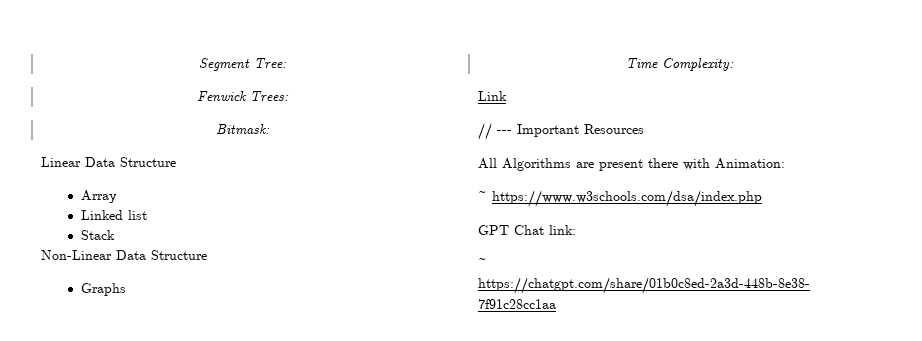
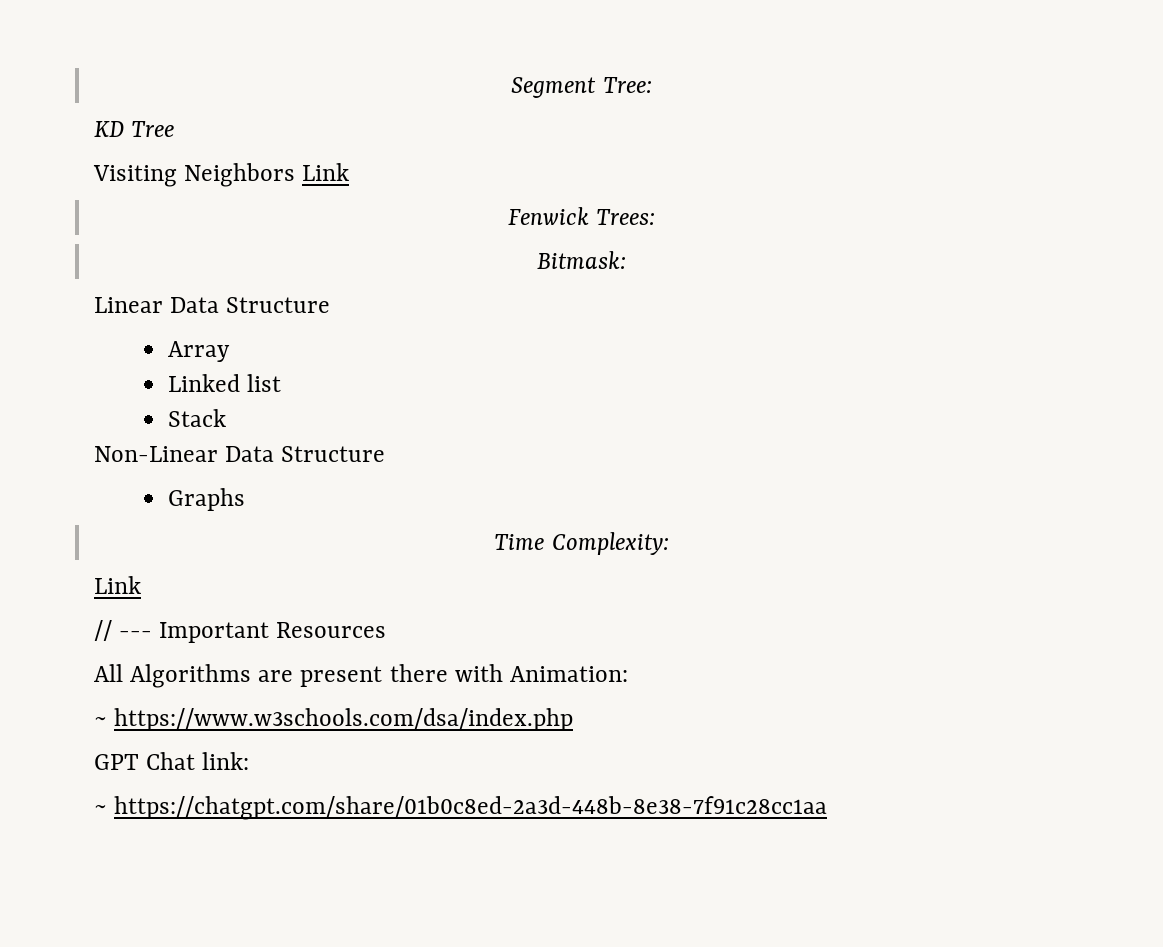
+ KD Tree
+ Visiting Neighbors Link

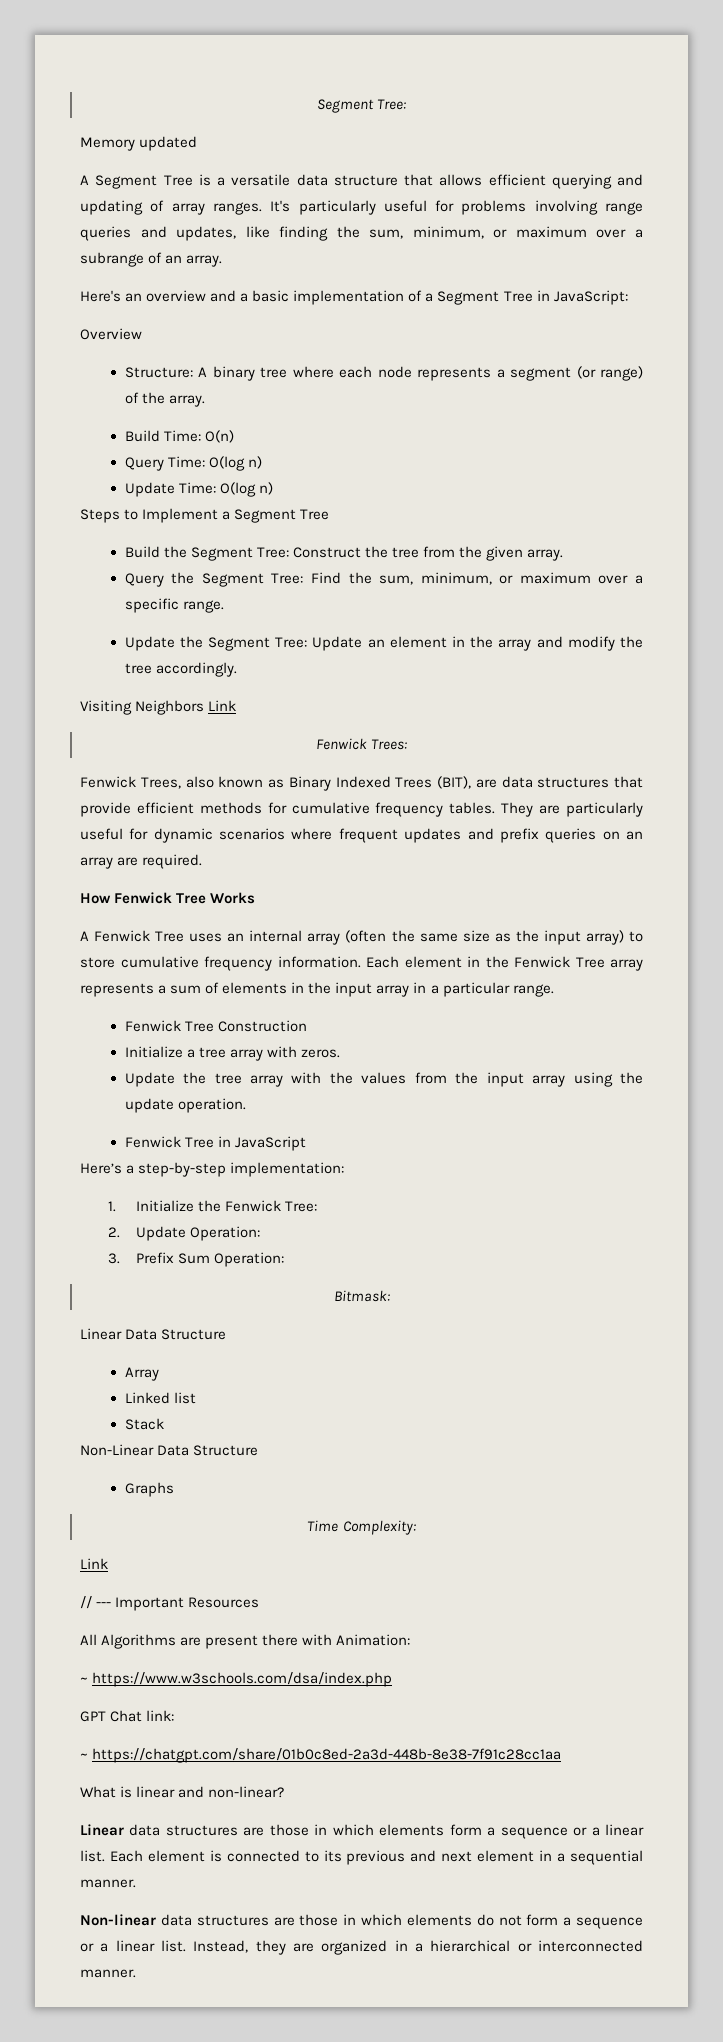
- KD Tree
+ Memory updated
+ A Segment Tree is a versatile data structure that allows efficient querying and updating of array ranges. It's particularly useful for problems involving range queries and updates, like finding the sum, minimum, or maximum over a subrange of an array.
+ Here's an overview and a basic implementation of a Segment Tree in JavaScript:
+ Overview
+ Structure: A binary tree where each node represents a segment (or range) of the array.
+ Build Time: O(n)
+ Query Time: O(log n)
+ Update Time: O(log n)
+ Steps to Implement a Segment Tree
+ Build the Segment Tree: Construct the tree from the given array.
+ Query the Segment Tree: Find the sum, minimum, or maximum over a specific range.
+ Update the Segment Tree: Update an element in the array and modify the tree accordingly.
+ Fenwick Trees, also known as Binary Indexed Trees (BIT), are data structures that provide efficient methods for cumulative frequency tables. They are particularly useful for dynamic scenarios where frequent updates and prefix queries on an array are required.
+ How Fenwick Tree Works
+ A Fenwick Tree uses an internal array (often the same size as the input array) to store cumulative frequency information. Each element in the Fenwick Tree array represents a sum of elements in the input array in a particular range.
+ Fenwick Tree Construction
+ Initialize a tree array with zeros.
+ Update the tree array with the values from the input array using the update operation.
+ Fenwick Tree in JavaScript
+ Here’s a step-by-step implementation:
+ 1. Initialize the Fenwick Tree:
+ 2. Update Operation:
+ 3. Prefix Sum Operation:
+ What is linear and non-linear?
+ Linear data structures are those in which elements form a sequence or a linear list. Each element is connected to its previous and next element in a sequential manner.
+ Non-linear data structures are those in which elements do not form a sequence or a linear list. Instead, they are organized in a hierarchical or interconnected manner.

